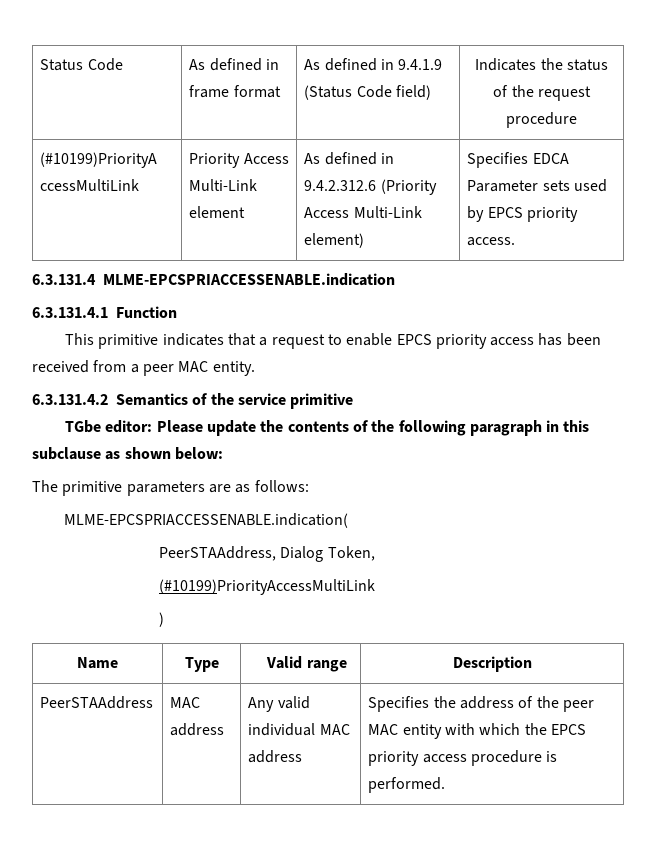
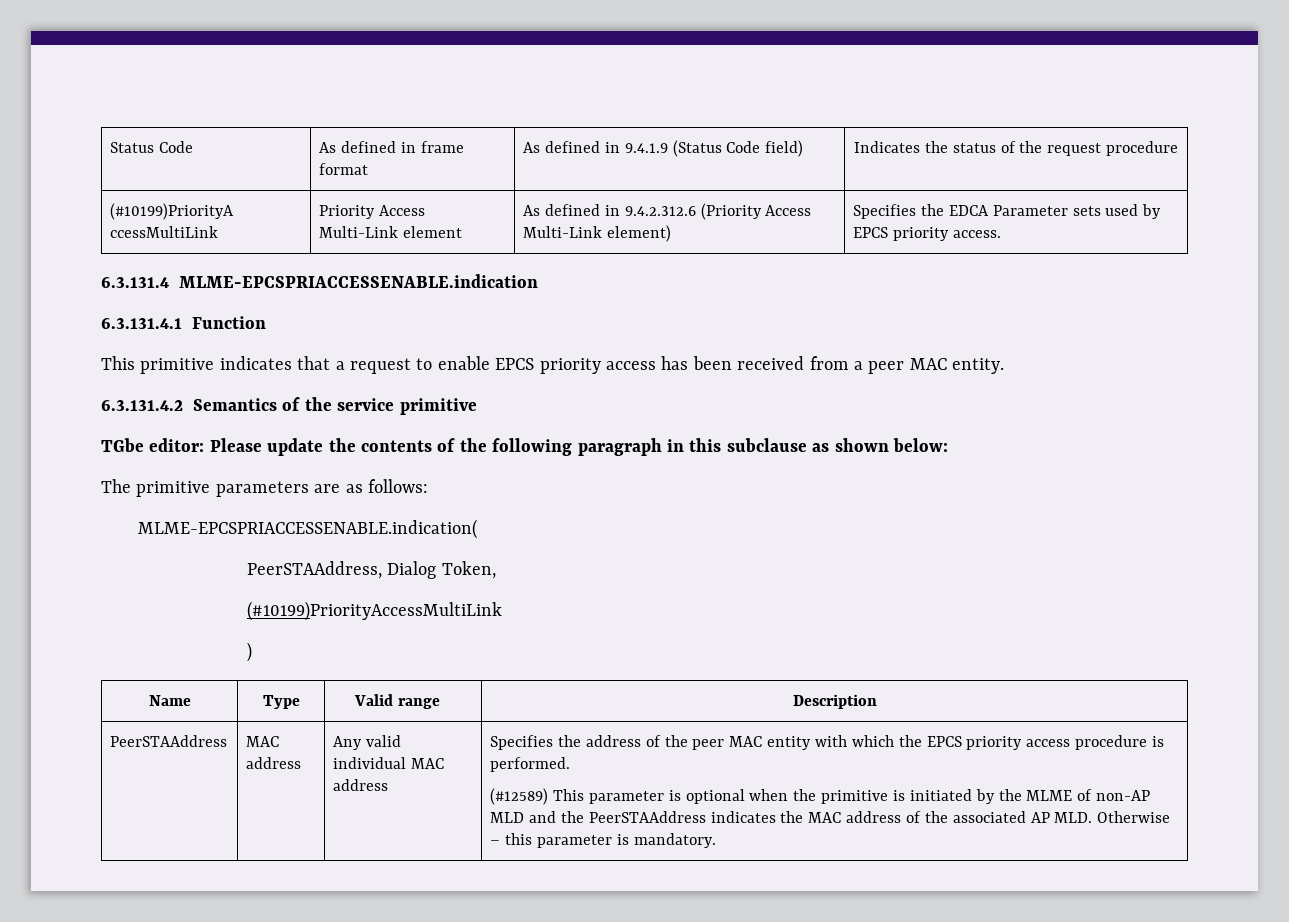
- (#10199)PriorityA ccessMultiLink | Priority Access Multi-Link element | As defined in 9.4.2.312.6 (Priority Access Multi-Link element) | Specifies EDCA Parameter sets used by EPCS priority access.
+ (#10199)PriorityA ccessMultiLink | Priority Access Multi-Link element | As defined in 9.4.2.312.6 (Priority Access Multi-Link element) | Specifies the EDCA Parameter sets used by EPCS priority access.
+ (#12589) This parameter is optional when the primitive is initiated by the MLME of non-AP MLD and the PeerSTAAddress indicates the MAC address of the associated AP MLD. Otherwise – this parameter is mandatory.

